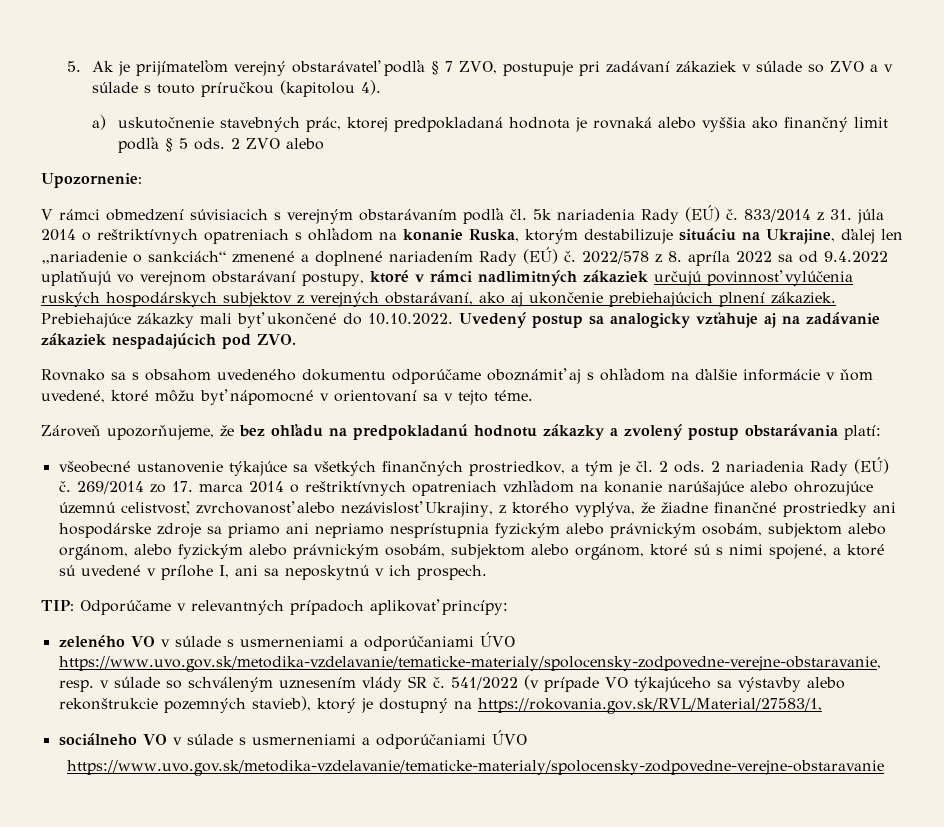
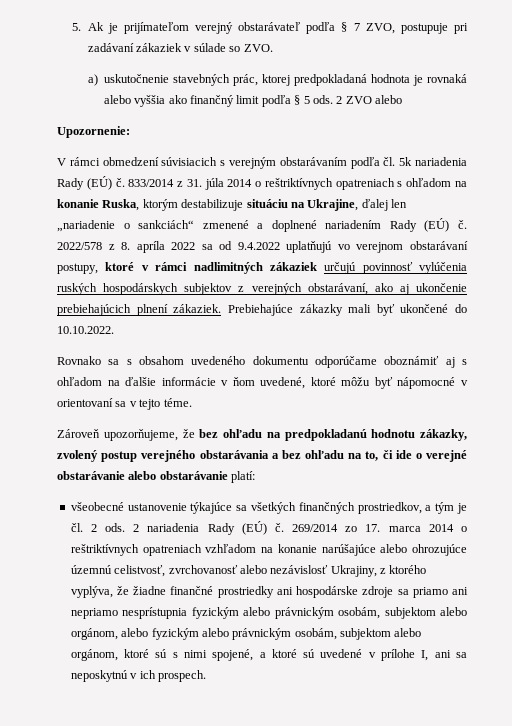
- 5. Ak je prijímateľom verejný obstarávateľ podľa § 7 ZVO, postupuje pri zadávaní zákaziek v súlade so ZVO a v súlade s touto príručkou (kapitolou 4).
+ 5. Ak je prijímateľom verejný obstarávateľ podľa § 7 ZVO, postupuje pri zadávaní zákaziek v súlade so ZVO.
- Prebiehajúce zákazky mali byť ukončené do 10.10.2022. Uvedený postup sa analogicky vzťahuje aj na zadávanie zákaziek nespadajúcich pod ZVO.
+ Prebiehajúce zákazky mali byť ukončené do 10.10.2022.
- Zároveň upozorňujeme, že bez ohľadu na predpokladanú hodnotu zákazky a zvolený postup obstarávania platí:
+ Zároveň upozorňujeme, že bez ohľadu na predpokladanú hodnotu zákazky, zvolený postup verejného obstarávania a bez ohľadu na to, či ide o verejné obstarávanie alebo obstarávanie platí:
- TIP: Odporúčame v relevantných prípadoch aplikovať princípy:
- zeleného VO v súlade s usmerneniami a odporúčaniami ÚVO https://www.uvo.gov.sk/metodika-vzdelavanie/tematicke-materialy/spolocensky-zodpovedne-verejne-obstaravanie, resp. v súlade so schváleným uznesením vlády SR č. 541/2022 (v prípade VO týkajúceho sa výstavby alebo rekonštrukcie pozemných stavieb), ktorý je dostupný na https://rokovania.gov.sk/RVL/Material/27583/1,
- sociálneho VO v súlade s usmerneniami a odporúčaniami ÚVO
- https://www.uvo.gov.sk/metodika-vzdelavanie/tematicke-materialy/spolocensky-zodpovedne-verejne-obstaravanie

